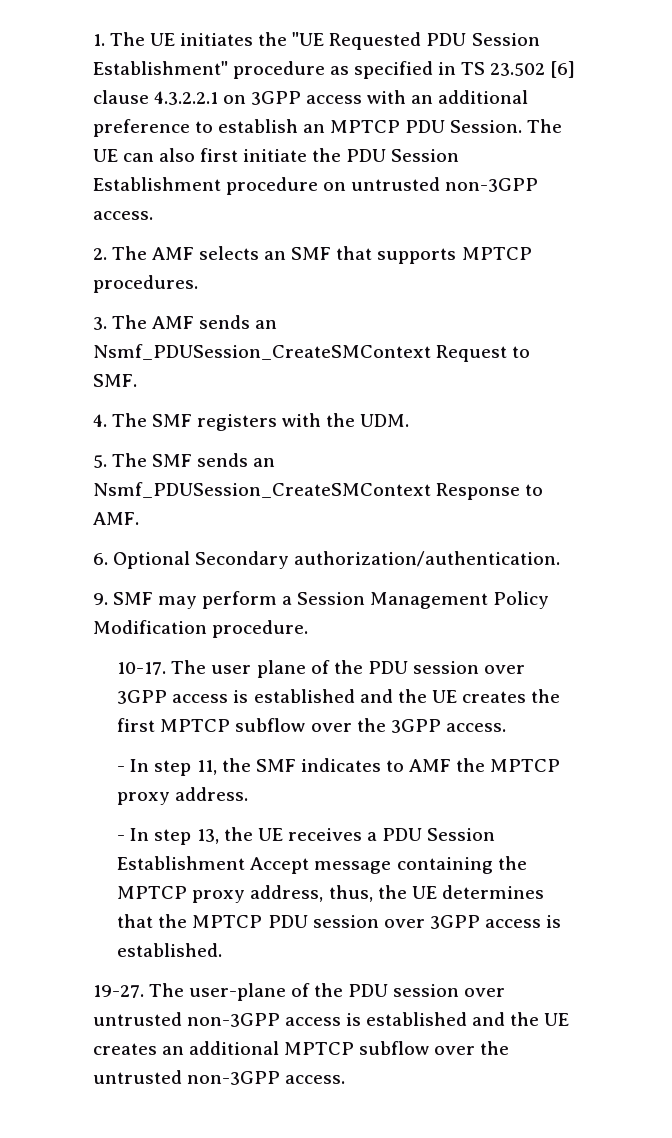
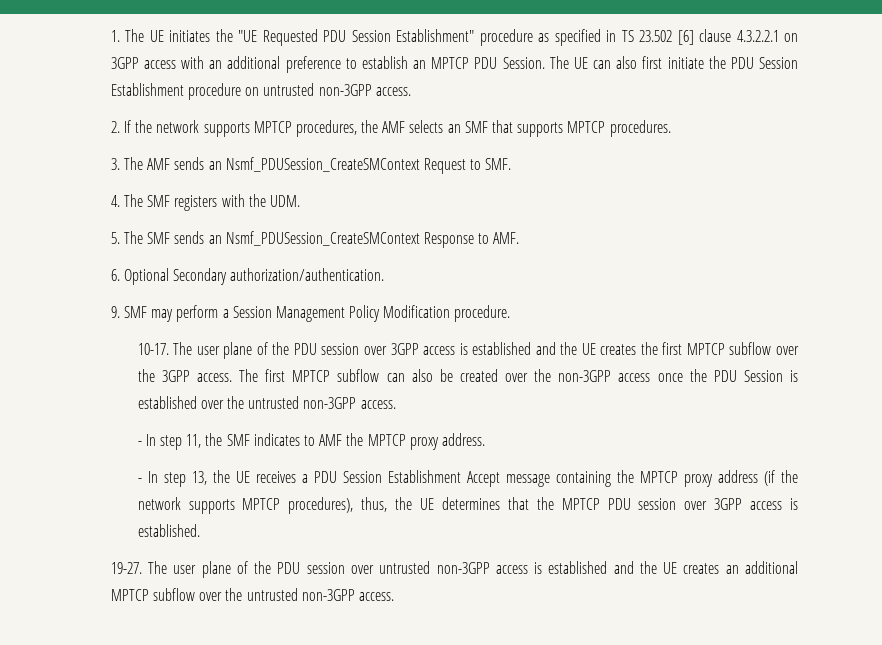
- 2. The AMF selects an SMF that supports MPTCP procedures.
+ 2. If the network supports MPTCP procedures, the AMF selects an SMF that supports MPTCP procedures.
+ The first MPTCP subflow can also be created over the non-3GPP access once the PDU Session is established over the untrusted non-3GPP access.
- - In step 13, the UE receives a PDU Session Establishment Accept message containing the MPTCP proxy address, thus, the UE determines that the MPTCP PDU session over 3GPP access is established.
+ - In step 13, the UE receives a PDU Session Establishment Accept message containing the MPTCP proxy address (if the network supports MPTCP procedures), thus, the UE determines that the MPTCP PDU session over 3GPP access is established.
- The user-plane of the PDU session over untrusted non-3GPP access is established and the UE creates an additional MPTCP subflow over the untrusted non-3GPP access.
+ The user plane of the PDU session over untrusted non-3GPP access is established and the UE creates an additional MPTCP subflow over the untrusted non-3GPP access.

